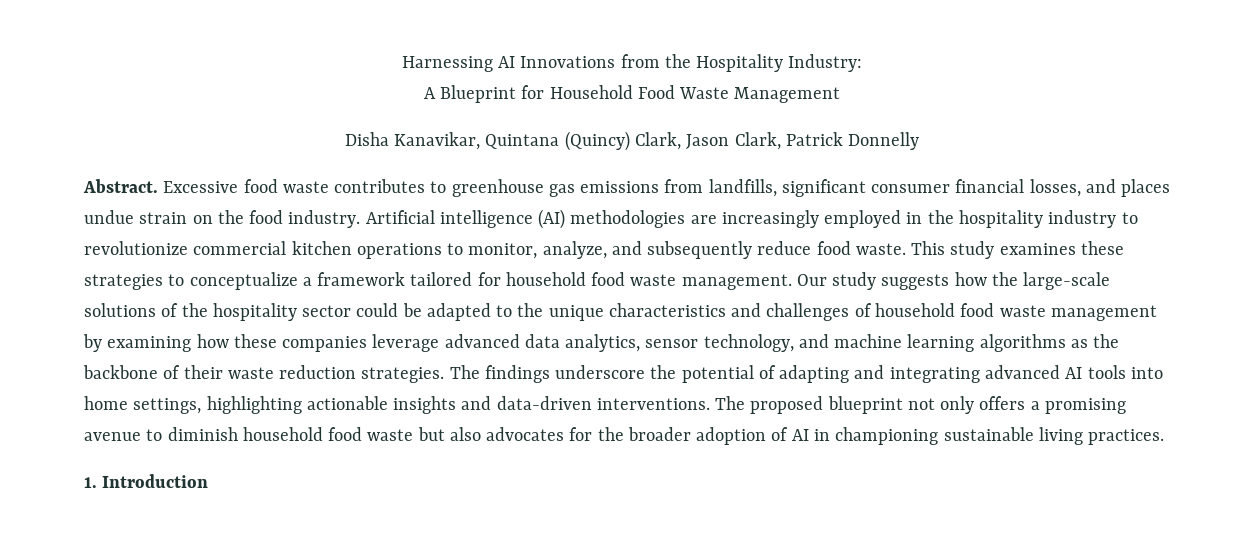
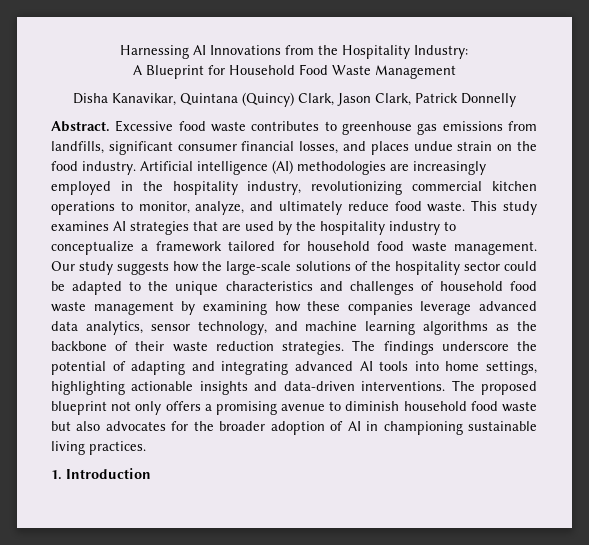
- Artificial intelligence (AI) methodologies are increasingly employed in the hospitality industry to revolutionize commercial kitchen operations to monitor, analyze, and subsequently reduce food waste.
+ Artificial intelligence (AI) methodologies are increasingly employed in the hospitality industry, revolutionizing commercial kitchen operations to monitor, analyze, and ultimately reduce food waste.
- This study examines these strategies to conceptualize a framework tailored for household food waste management.
+ This study examines AI strategies that are used by the hospitality industry to conceptualize a framework tailored for household food waste management.

